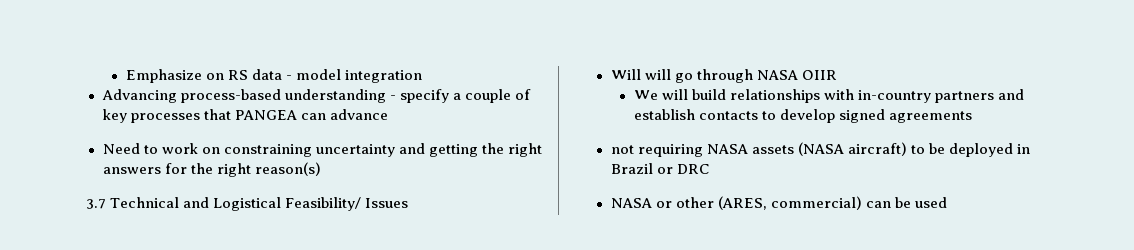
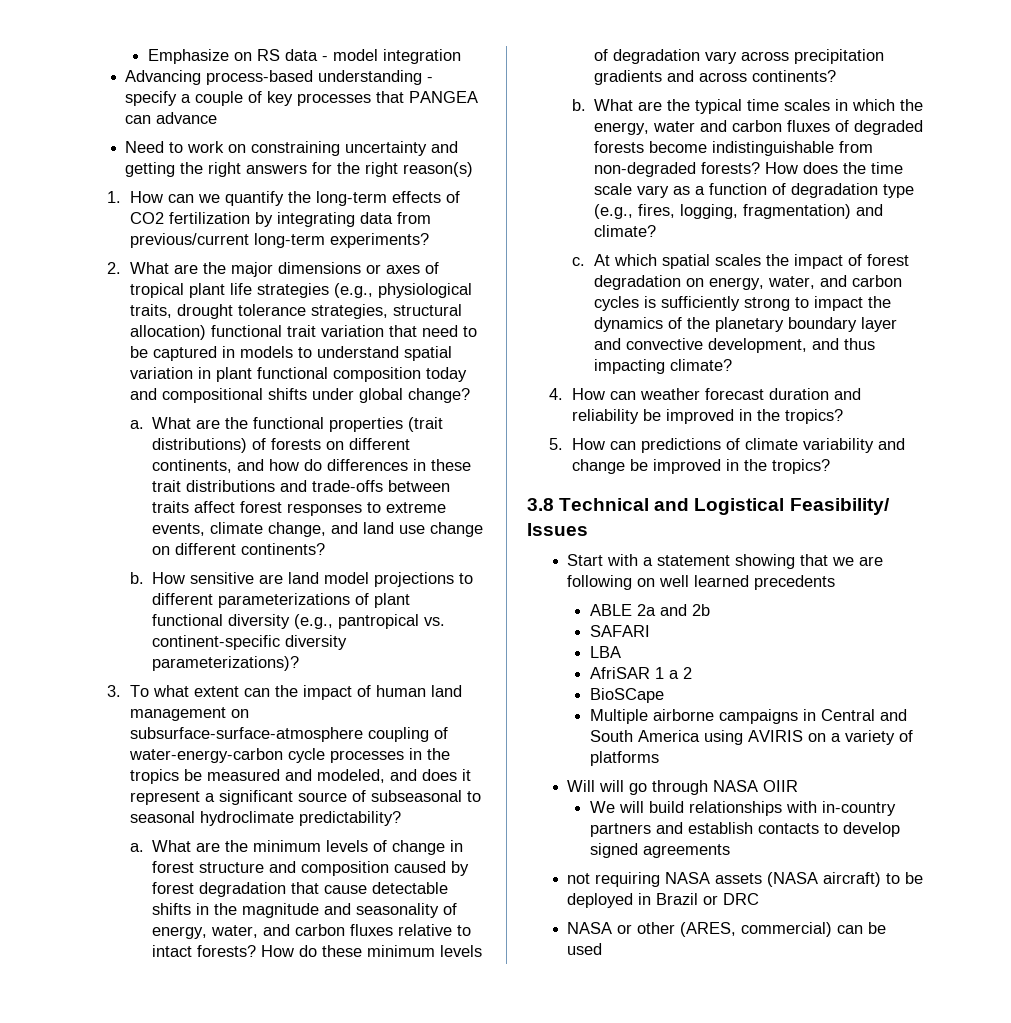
- 3.7 Technical and Logistical Feasibility/ Issues
+ 1. How can we quantify the long-term effects of CO2 fertilization by integrating data from previous/current long-term experiments?
+ 2. What are the major dimensions or axes of tropical plant life strategies (e.g., physiological traits, drought tolerance strategies, structural allocation) functional trait variation that need to be captured in models to understand spatial variation in plant functional composition today and compositional shifts under global change?
+ a. What are the functional properties (trait distributions) of forests on different continents, and how do differences in these trait distributions and trade-offs between traits affect forest responses to extreme events, climate change, and land use change on different continents?
+ b. How sensitive are land model projections to different parameterizations of plant functional diversity (e.g., pantropical vs. continent-specific diversity parameterizations)?
+ 3. To what extent can the impact of human land management on subsurface-surface-atmosphere coupling of water-energy-carbon cycle processes in the tropics be measured and modeled, and does it represent a significant source of subseasonal to seasonal hydroclimate predictability?
+ a. What are the minimum levels of change in forest structure and composition caused by forest degradation that cause detectable shifts in the magnitude and seasonality of energy, water, and carbon fluxes relative to intact forests? How do these minimum levels of degradation vary across precipitation gradients and across continents?
+ b. What are the typical time scales in which the energy, water and carbon fluxes of degraded forests become indistinguishable from non-degraded forests? How does the time scale vary as a function of degradation type (e.g., fires, logging, fragmentation) and climate?
+ c. At which spatial scales the impact of forest degradation on energy, water, and carbon cycles is sufficiently strong to impact the dynamics of the planetary boundary layer and convective development, and thus impacting climate?
+ 4. How can weather forecast duration and reliability be improved in the tropics?
+ 5. How can predictions of climate variability and change be improved in the tropics?
+ 3.8 Technical and Logistical Feasibility/ Issues
+ Start with a statement showing that we are following on well learned precedents
+ ABLE 2a and 2b
+ SAFARI
+ LBA
+ AfriSAR 1 a 2
+ BioSCape
+ Multiple airborne campaigns in Central and South America using AVIRIS on a variety of platforms

